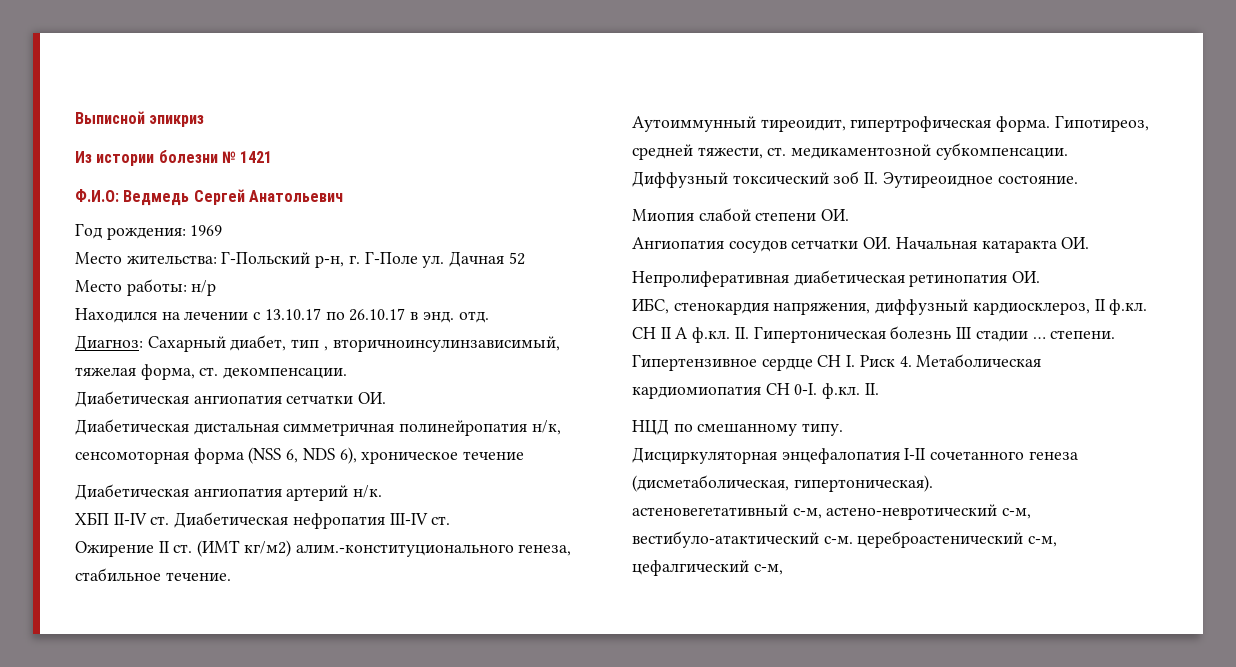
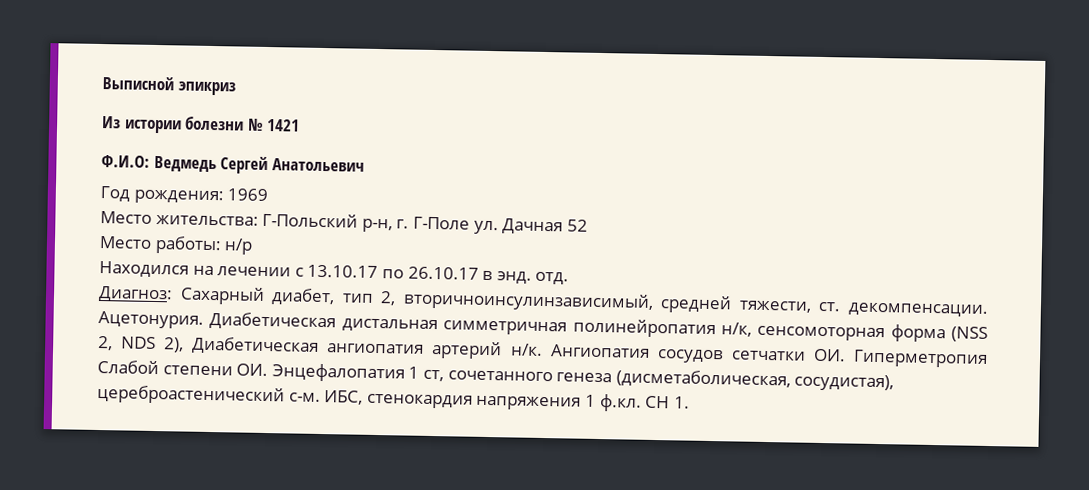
- Диагноз: Сахарный диабет, тип , вторичноинсулинзависимый, тяжелая форма, ст. декомпенсации.
- Диабетическая ангиопатия сетчатки ОИ.
- Диабетическая дистальная симметричная полинейропатия н/к, сенсомоторная форма (NSS 6, NDS 6), хроническое течение
- Диабетическая ангиопатия артерий н/к.
- ХБП II-IV ст. Диабетическая нефропатия III-IV ст.
- Ожирение II ст. (ИМТ кг/м2) алим.-конституционального генеза, стабильное течение.
- Аутоиммунный тиреоидит, гипертрофическая форма. Гипотиреоз, средней тяжести, ст. медикаментозной субкомпенсации. Диффузный токсический зоб II. Эутиреоидное состояние.
- Миопия слабой степени ОИ.
- Ангиопатия сосудов сетчатки ОИ. Начальная катаракта ОИ.
- Непролиферативная диабетическая ретинопатия ОИ.
- ИБС, стенокардия напряжения, диффузный кардиосклероз, II ф.кл. СН II А ф.кл. II. Гипертоническая болезнь III стадии … степени. Гипертензивное сердце СН I. Риск 4. Метаболическая кардиомиопатия СН 0-I. ф.кл. II.
- НЦД по смешанному типу.
- Дисциркуляторная энцефалопатия I-II сочетанного генеза (дисметаболическая, гипертоническая).
- астеновегетативный с-м, астено-невротический с-м, вестибуло-атактический с-м. цереброастенический с-м, цефалгический с-м,
+ Диагноз: Сахарный диабет, тип 2, вторичноинсулинзависимый, средней тяжести, ст. декомпенсации. Ацетонурия. Диабетическая дистальная симметричная полинейропатия н/к, сенсомоторная форма (NSS 2, NDS 2), Диабетическая ангиопатия артерий н/к. Ангиопатия сосудов сетчатки ОИ. Гиперметропия Слабой степени ОИ. Энцефалопатия 1 ст, сочетанного генеза (дисметаболическая, сосудистая), цереброастенический с-м. ИБС, стенокардия напряжения 1 ф.кл. СН 1.

